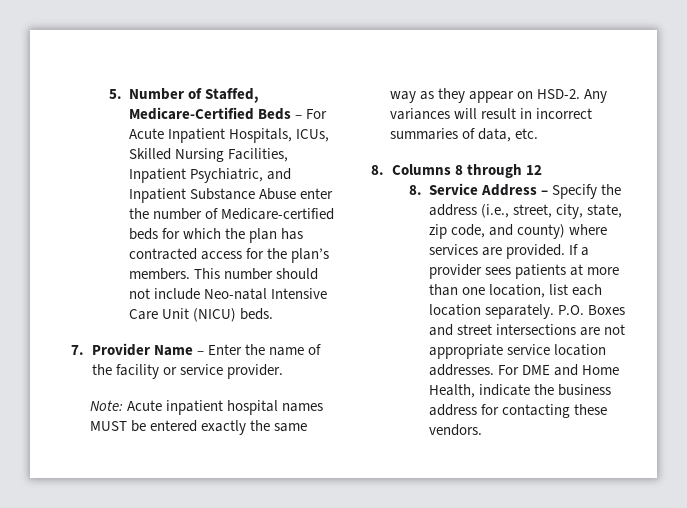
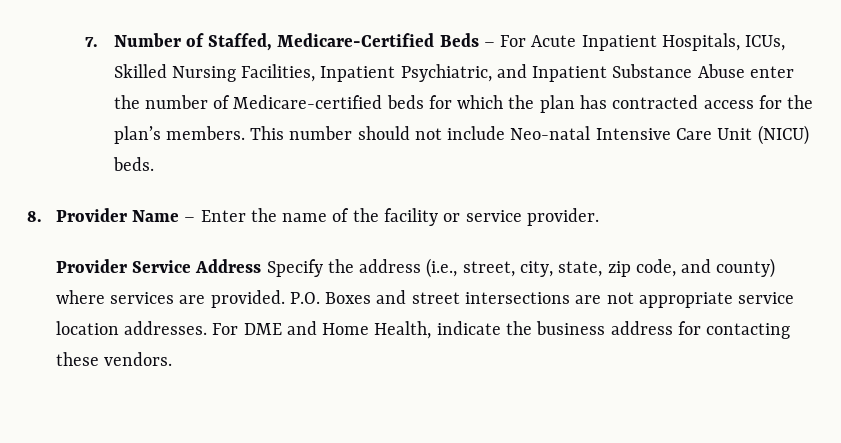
- 5. Number of Staffed, Medicare-Certified Beds – For Acute Inpatient Hospitals, ICUs, Skilled Nursing Facilities, Inpatient Psychiatric, and Inpatient Substance Abuse enter the number of Medicare-certified beds for which the plan has contracted access for the plan’s members.
+ 7. Number of Staffed, Medicare-Certified Beds – For Acute Inpatient Hospitals, ICUs, Skilled Nursing Facilities, Inpatient Psychiatric, and Inpatient Substance Abuse enter the number of Medicare-certified beds for which the plan has contracted access for the plan’s members.
- 7. Provider Name – Enter the name of the facility or service provider.
+ 8. Provider Name – Enter the name of the facility or service provider.
- Note: Acute inpatient hospital names MUST be entered exactly the same way as they appear on HSD-2. Any variances will result in incorrect summaries of data, etc.
- 8. Columns 8 through 12
- 8. Service Address – Specify the address (i.e., street, city, state, zip code, and county) where services are provided.
+ Provider Service Address Specify the address (i.e., street, city, state, zip code, and county) where services are provided.
- If a provider sees patients at more than one location, list each location separately.

